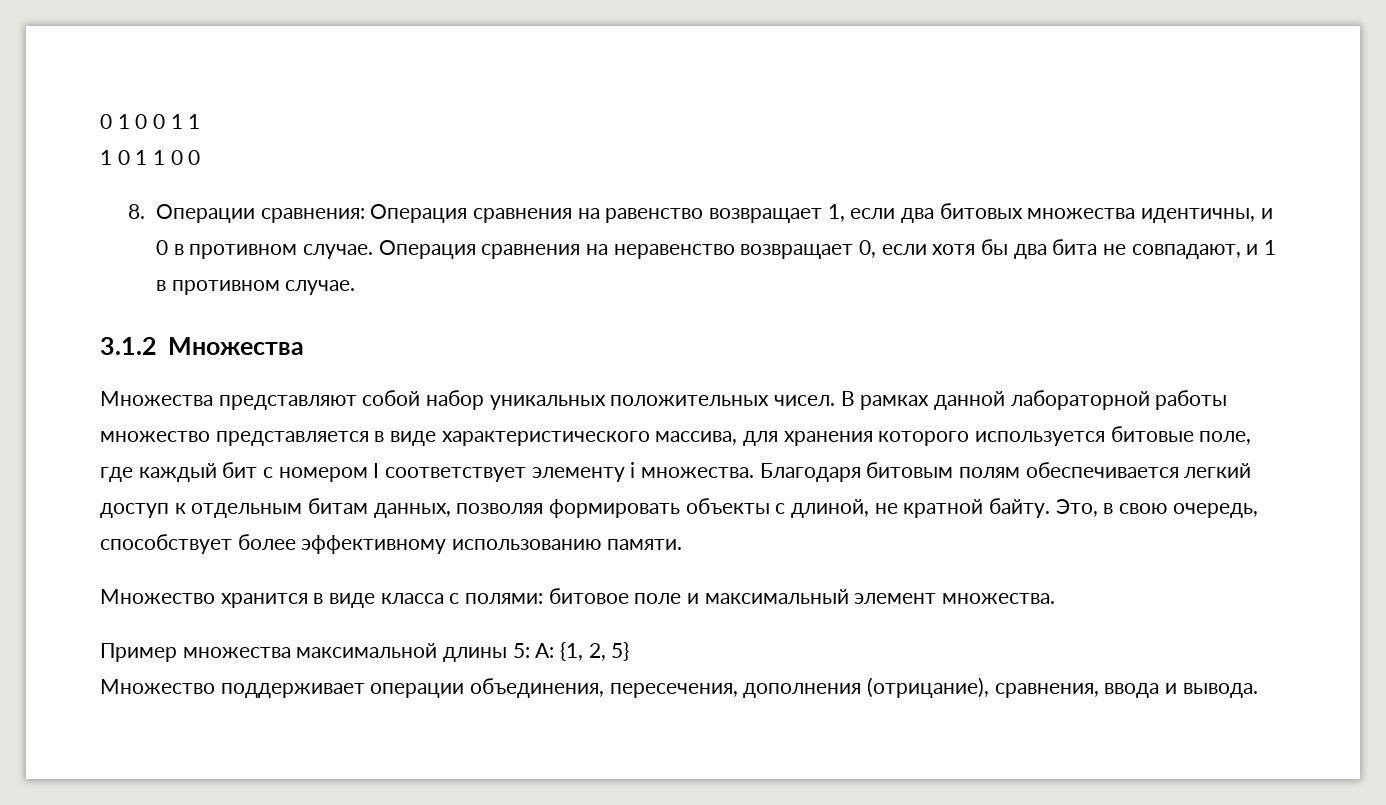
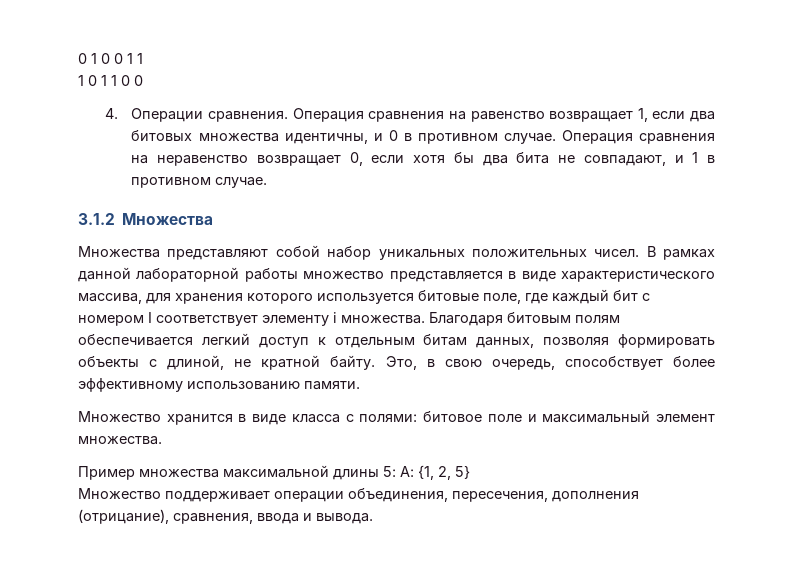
- 8. Операции сравнения: Операция сравнения на равенство возвращает 1, если два битовых множества идентичны, и 0 в противном случае.
+ 4. Операции сравнения. Операция сравнения на равенство возвращает 1, если два битовых множества идентичны, и 0 в противном случае.

